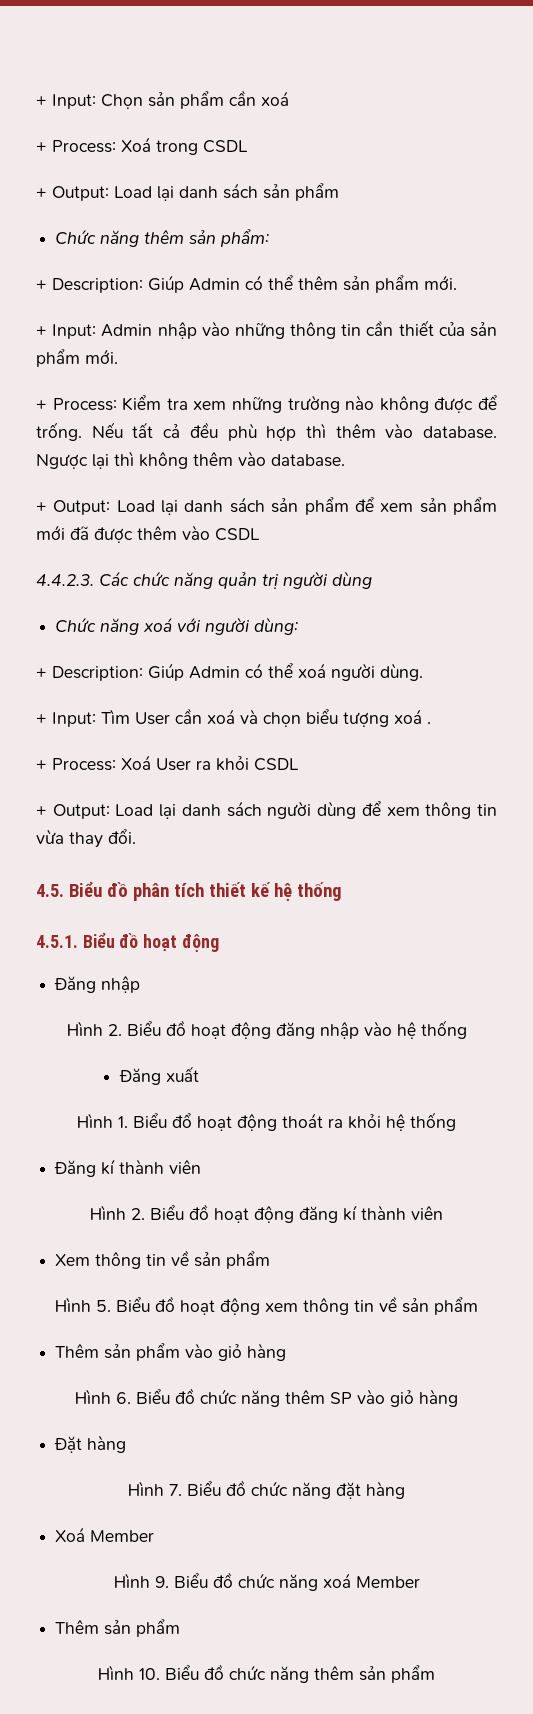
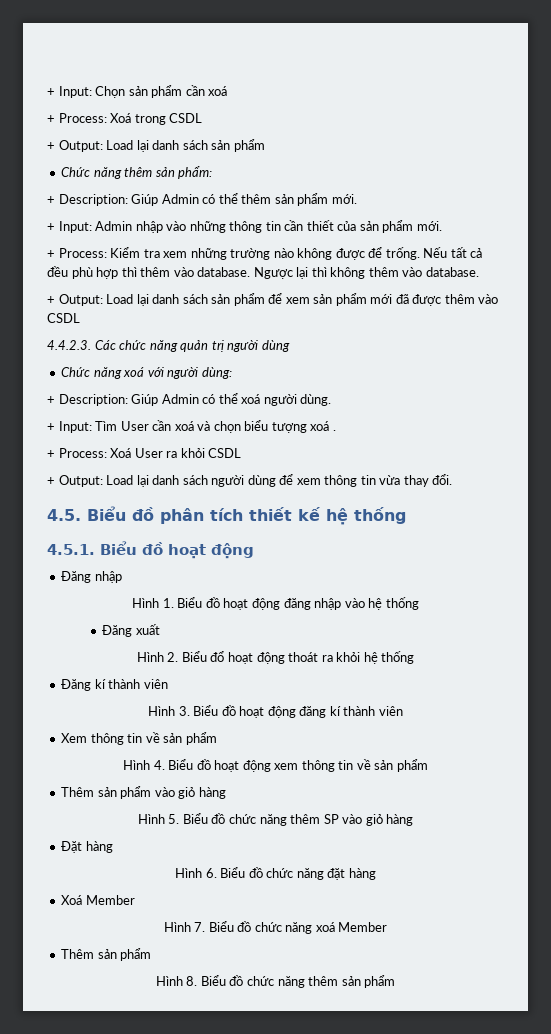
- Hình 2. Biểu đồ hoạt động đăng nhập vào hệ thống
+ Hình 1. Biểu đồ hoạt động đăng nhập vào hệ thống
- Hình 1. Biểu đổ hoạt động thoát ra khỏi hệ thống
+ Hình 2. Biểu đổ hoạt động thoát ra khỏi hệ thống
- Hình 2. Biểu đồ hoạt động đăng kí thành viên
+ Hình 3. Biểu đồ hoạt động đăng kí thành viên
- Hình 5. Biểu đồ hoạt động xem thông tin về sản phẩm
+ Hình 4. Biểu đồ hoạt động xem thông tin về sản phẩm
- Hình 6. Biểu đồ chức năng thêm SP vào giỏ hàng
+ Hình 5. Biểu đồ chức năng thêm SP vào giỏ hàng
- Hình 7. Biểu đồ chức năng đặt hàng
+ Hình 6. Biểu đồ chức năng đặt hàng
- Hình 9. Biểu đồ chức năng xoá Member
+ Hình 7. Biểu đồ chức năng xoá Member
- Hình 10. Biểu đồ chức năng thêm sản phẩm
+ Hình 8. Biểu đồ chức năng thêm sản phẩm

